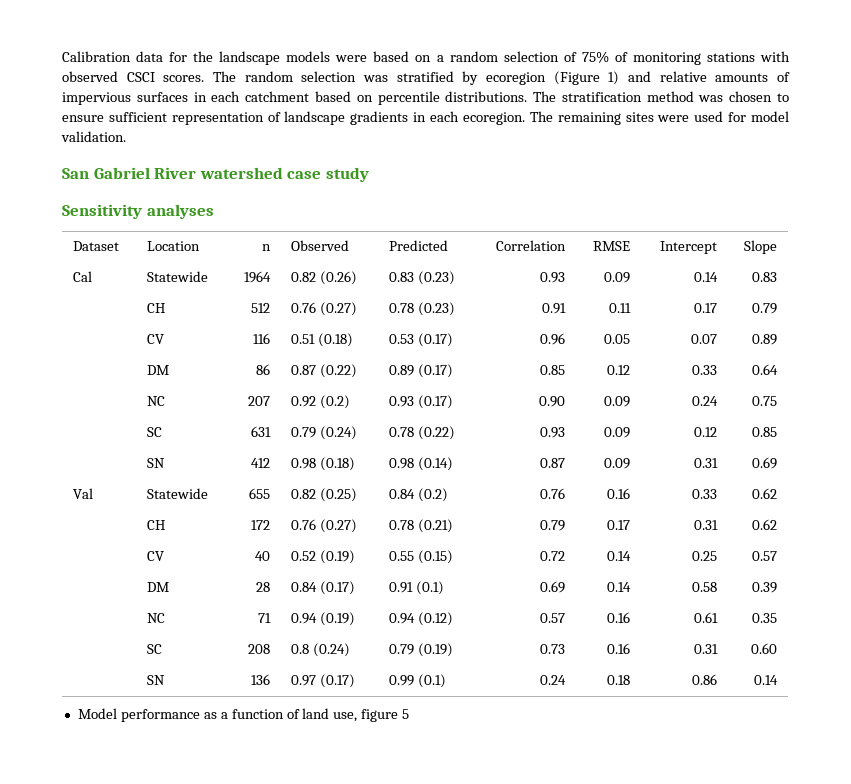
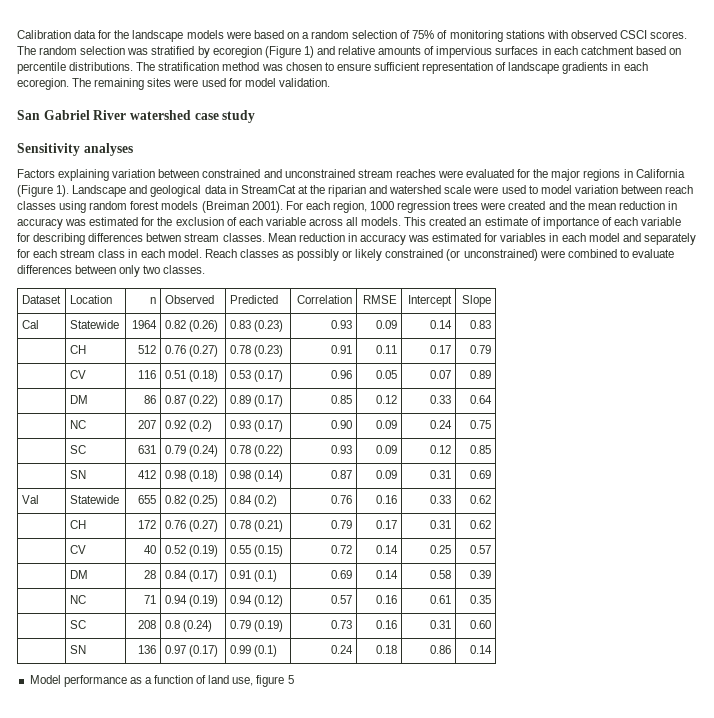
+ Factors explaining variation between constrained and unconstrained stream reaches were evaluated for the major regions in California (Figure 1). Landscape and geological data in StreamCat at the riparian and watershed scale were used to model variation between reach classes using random forest models (Breiman 2001). For each region, 1000 regression trees were created and the mean reduction in accuracy was estimated for the exclusion of each variable across all models. This created an estimate of importance of each variable for describing differences betwen stream classes. Mean reduction in accuracy was estimated for variables in each model and separately for each stream class in each model. Reach classes as possibly or likely constrained (or unconstrained) were combined to evaluate differences between only two classes.

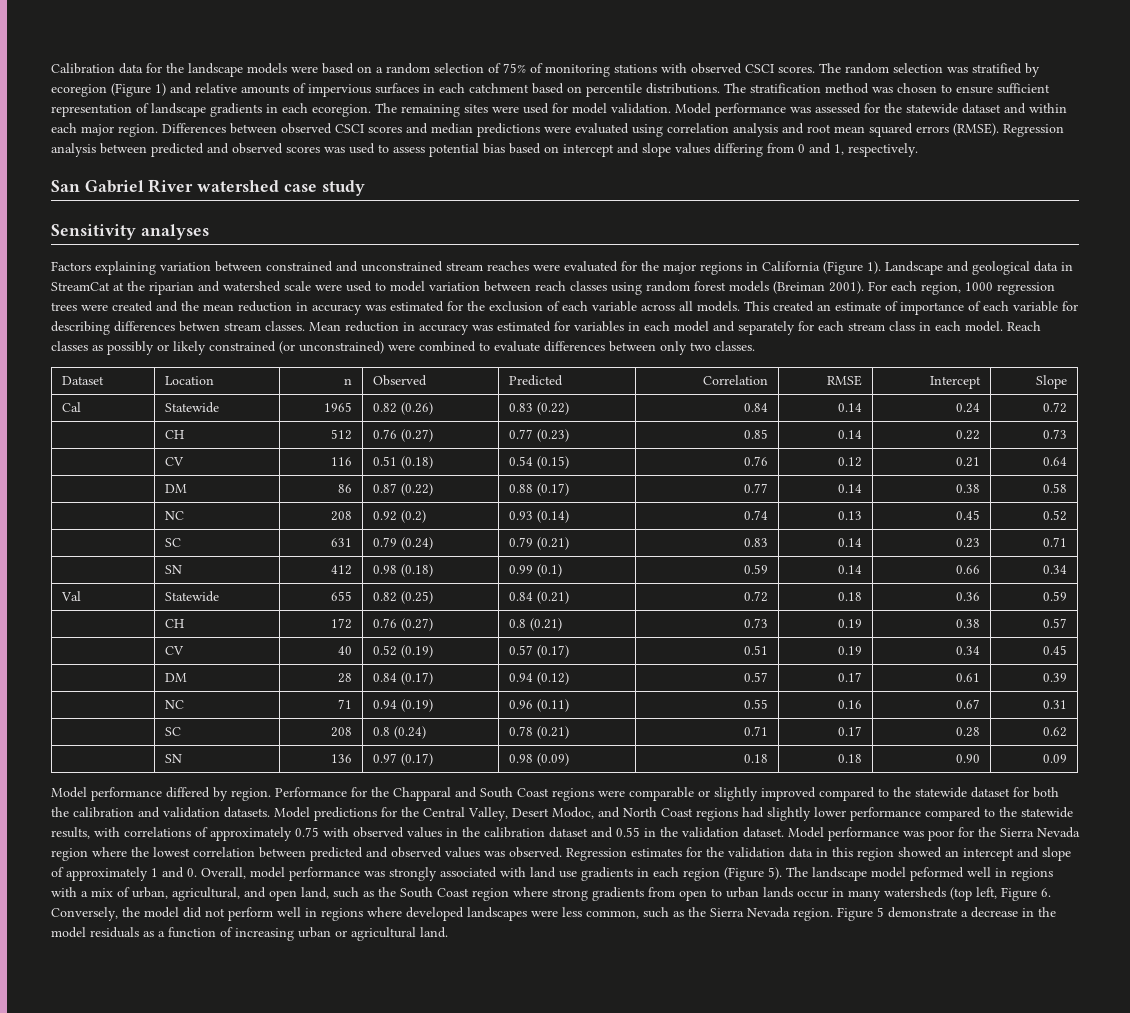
+ Model performance was assessed for the statewide dataset and within each major region. Differences between observed CSCI scores and median predictions were evaluated using correlation analysis and root mean squared errors (RMSE). Regression analysis between predicted and observed scores was used to assess potential bias based on intercept and slope values differing from 0 and 1, respectively.
- Cal | Statewide | 1964 | 0.82 (0.26) | 0.83 (0.23) | 0.93 | 0.09 | 0.14 | 0.83
+ Cal | Statewide | 1965 | 0.82 (0.26) | 0.83 (0.22) | 0.84 | 0.14 | 0.24 | 0.72
- | CH | 512 | 0.76 (0.27) | 0.78 (0.23) | 0.91 | 0.11 | 0.17 | 0.79
+ | CH | 512 | 0.76 (0.27) | 0.77 (0.23) | 0.85 | 0.14 | 0.22 | 0.73
- | CV | 116 | 0.51 (0.18) | 0.53 (0.17) | 0.96 | 0.05 | 0.07 | 0.89
+ | CV | 116 | 0.51 (0.18) | 0.54 (0.15) | 0.76 | 0.12 | 0.21 | 0.64
- | DM | 86 | 0.87 (0.22) | 0.89 (0.17) | 0.85 | 0.12 | 0.33 | 0.64
- | NC | 207 | 0.92 (0.2) | 0.93 (0.17) | 0.90 | 0.09 | 0.24 | 0.75
+ | DM | 86 | 0.87 (0.22) | 0.88 (0.17) | 0.77 | 0.14 | 0.38 | 0.58
+ | NC | 208 | 0.92 (0.2) | 0.93 (0.14) | 0.74 | 0.13 | 0.45 | 0.52
- | SC | 631 | 0.79 (0.24) | 0.78 (0.22) | 0.93 | 0.09 | 0.12 | 0.85
- | SN | 412 | 0.98 (0.18) | 0.98 (0.14) | 0.87 | 0.09 | 0.31 | 0.69
+ | SC | 631 | 0.79 (0.24) | 0.79 (0.21) | 0.83 | 0.14 | 0.23 | 0.71
+ | SN | 412 | 0.98 (0.18) | 0.99 (0.1) | 0.59 | 0.14 | 0.66 | 0.34
- Val | Statewide | 655 | 0.82 (0.25) | 0.84 (0.2) | 0.76 | 0.16 | 0.33 | 0.62
+ Val | Statewide | 655 | 0.82 (0.25) | 0.84 (0.21) | 0.72 | 0.18 | 0.36 | 0.59
- | CH | 172 | 0.76 (0.27) | 0.78 (0.21) | 0.79 | 0.17 | 0.31 | 0.62
+ | CH | 172 | 0.76 (0.27) | 0.8 (0.21) | 0.73 | 0.19 | 0.38 | 0.57
- | CV | 40 | 0.52 (0.19) | 0.55 (0.15) | 0.72 | 0.14 | 0.25 | 0.57
+ | CV | 40 | 0.52 (0.19) | 0.57 (0.17) | 0.51 | 0.19 | 0.34 | 0.45
- | DM | 28 | 0.84 (0.17) | 0.91 (0.1) | 0.69 | 0.14 | 0.58 | 0.39
+ | DM | 28 | 0.84 (0.17) | 0.94 (0.12) | 0.57 | 0.17 | 0.61 | 0.39
- | NC | 71 | 0.94 (0.19) | 0.94 (0.12) | 0.57 | 0.16 | 0.61 | 0.35
+ | NC | 71 | 0.94 (0.19) | 0.96 (0.11) | 0.55 | 0.16 | 0.67 | 0.31
- | SC | 208 | 0.8 (0.24) | 0.79 (0.19) | 0.73 | 0.16 | 0.31 | 0.60
- | SN | 136 | 0.97 (0.17) | 0.99 (0.1) | 0.24 | 0.18 | 0.86 | 0.14
- Model performance as a function of land use, figure 5
+ | SC | 208 | 0.8 (0.24) | 0.78 (0.21) | 0.71 | 0.17 | 0.28 | 0.62
+ | SN | 136 | 0.97 (0.17) | 0.98 (0.09) | 0.18 | 0.18 | 0.90 | 0.09
+ Model performance differed by region. Performance for the Chapparal and South Coast regions were comparable or slightly improved compared to the statewide dataset for both the calibration and validation datasets. Model predictions for the Central Valley, Desert Modoc, and North Coast regions had slightly lower performance compared to the statewide results, with correlations of approximately 0.75 with observed values in the calibration dataset and 0.55 in the validation dataset. Model performance was poor for the Sierra Nevada region where the lowest correlation between predicted and observed values was observed. Regression estimates for the validation data in this region showed an intercept and slope of approximately 1 and 0. Overall, model performance was strongly associated with land use gradients in each region (Figure 5). The landscape model peformed well in regions with a mix of urban, agricultural, and open land, such as the South Coast region where strong gradients from open to urban lands occur in many watersheds (top left, Figure 6. Conversely, the model did not perform well in regions where developed landscapes were less common, such as the Sierra Nevada region. Figure 5 demonstrate a decrease in the model residuals as a function of increasing urban or agricultural land.

